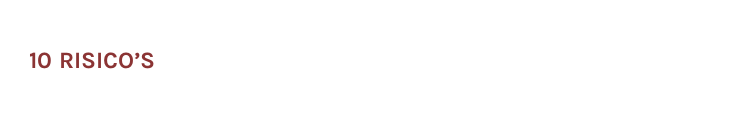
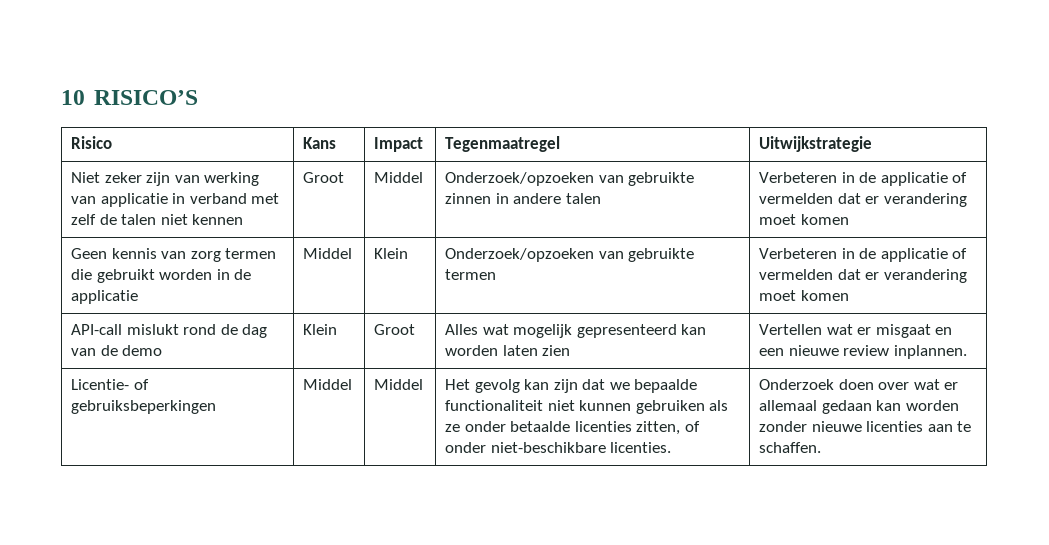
+ Risico | Kans | Impact | Tegenmaatregel | Uitwijkstrategie
+ Niet zeker zijn van werking van applicatie in verband met zelf de talen niet kennen | Groot | Middel | Onderzoek/opzoeken van gebruikte zinnen in andere talen | Verbeteren in de applicatie of vermelden dat er verandering moet komen
+ Geen kennis van zorg termen die gebruikt worden in de applicatie | Middel | Klein | Onderzoek/opzoeken van gebruikte termen | Verbeteren in de applicatie of vermelden dat er verandering moet komen
+ API-call mislukt rond de dag van de demo | Klein | Groot | Alles wat mogelijk gepresenteerd kan worden laten zien | Vertellen wat er misgaat en een nieuwe review inplannen.
+ Licentie- of gebruiksbeperkingen | Middel | Middel | Het gevolg kan zijn dat we bepaalde functionaliteit niet kunnen gebruiken als ze onder betaalde licenties zitten, of onder niet-beschikbare licenties. | Onderzoek doen over wat er allemaal gedaan kan worden zonder nieuwe licenties aan te schaffen.

